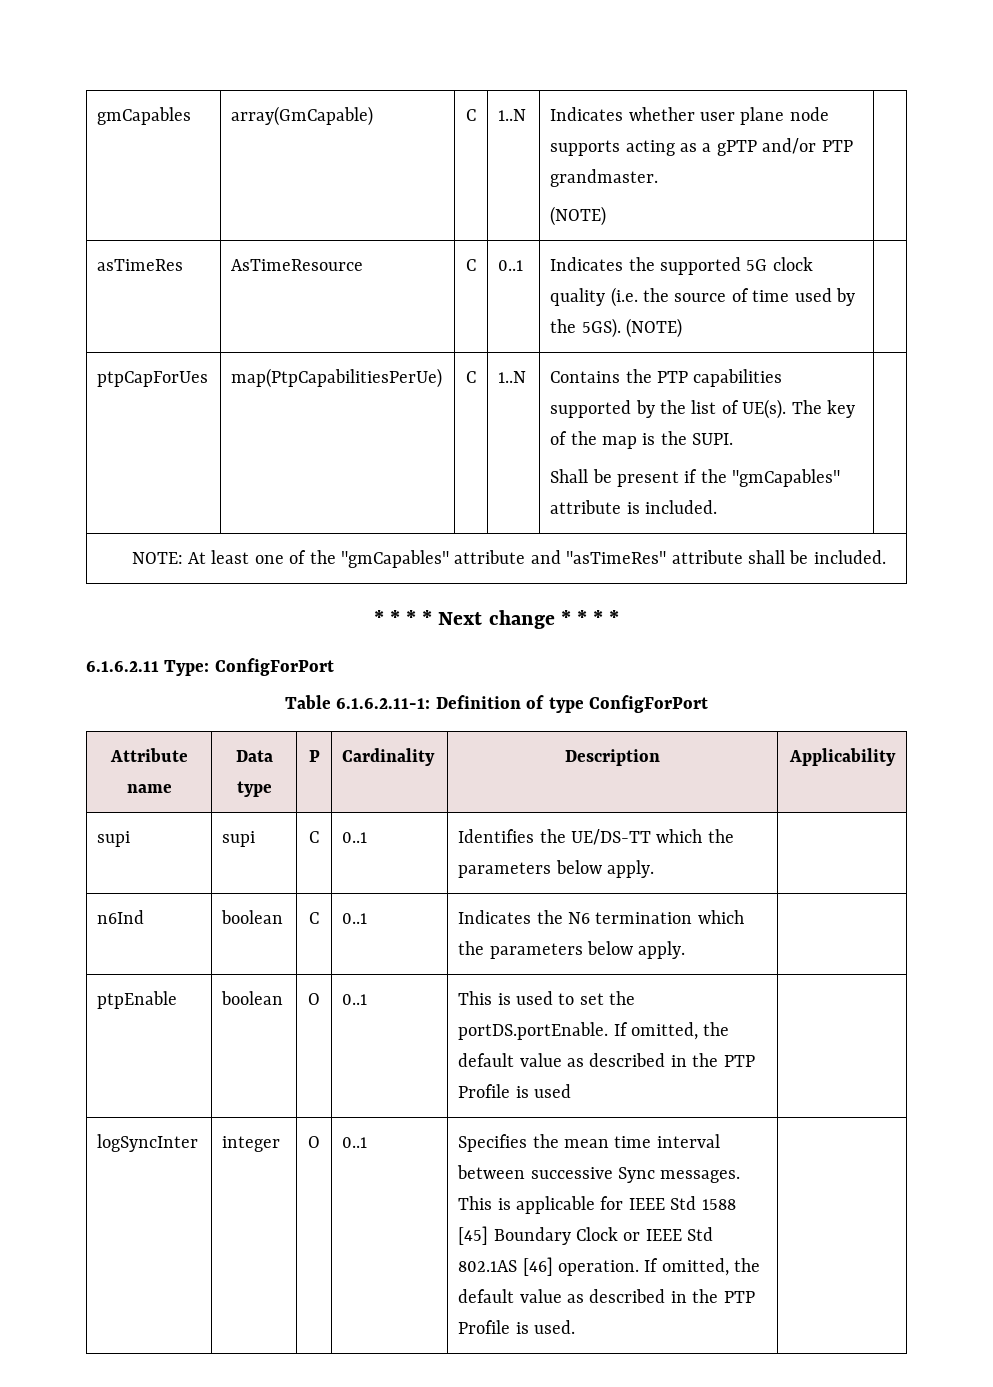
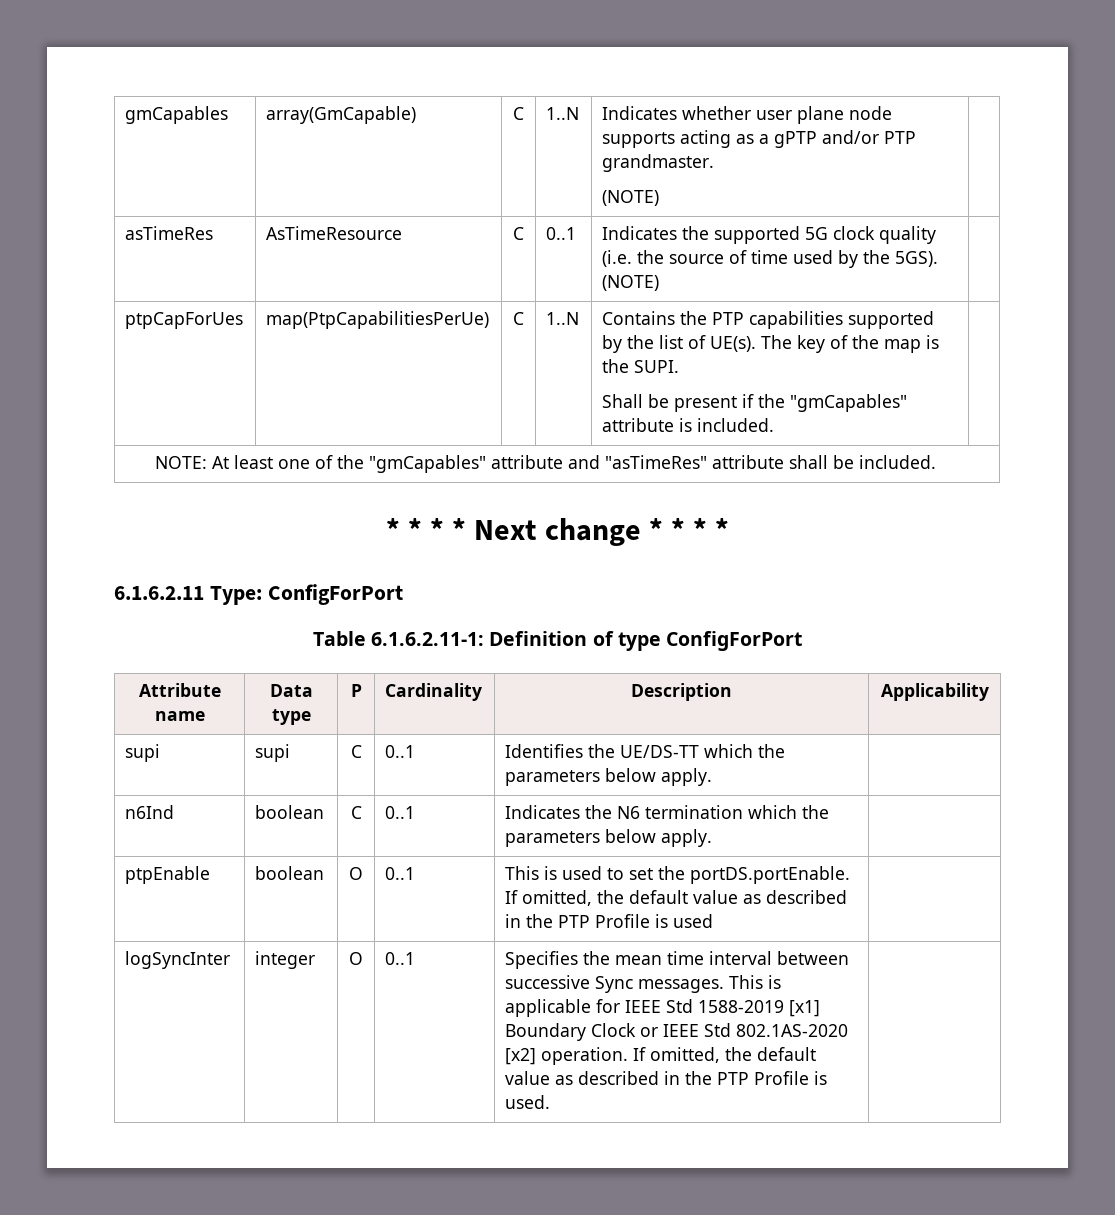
- This is applicable for IEEE Std 1588 [45] Boundary Clock or IEEE Std 802.1AS [46] operation.
+ This is applicable for IEEE Std 1588-2019 [x1] Boundary Clock or IEEE Std 802.1AS-2020 [x2] operation.

